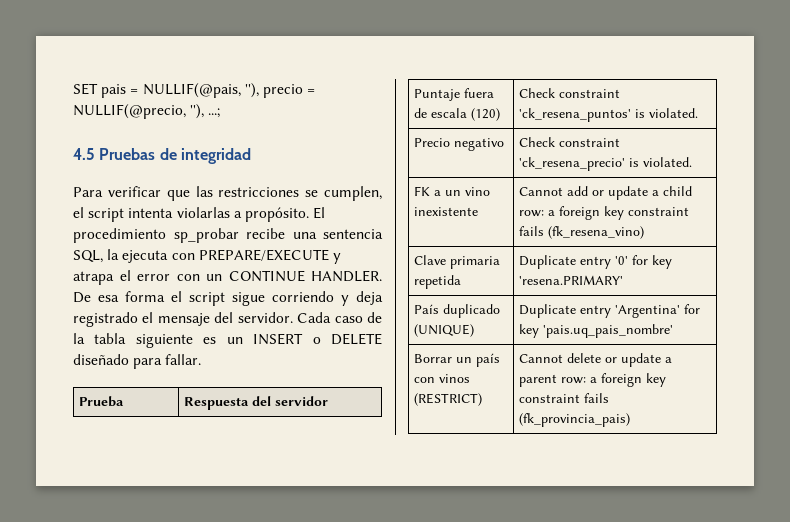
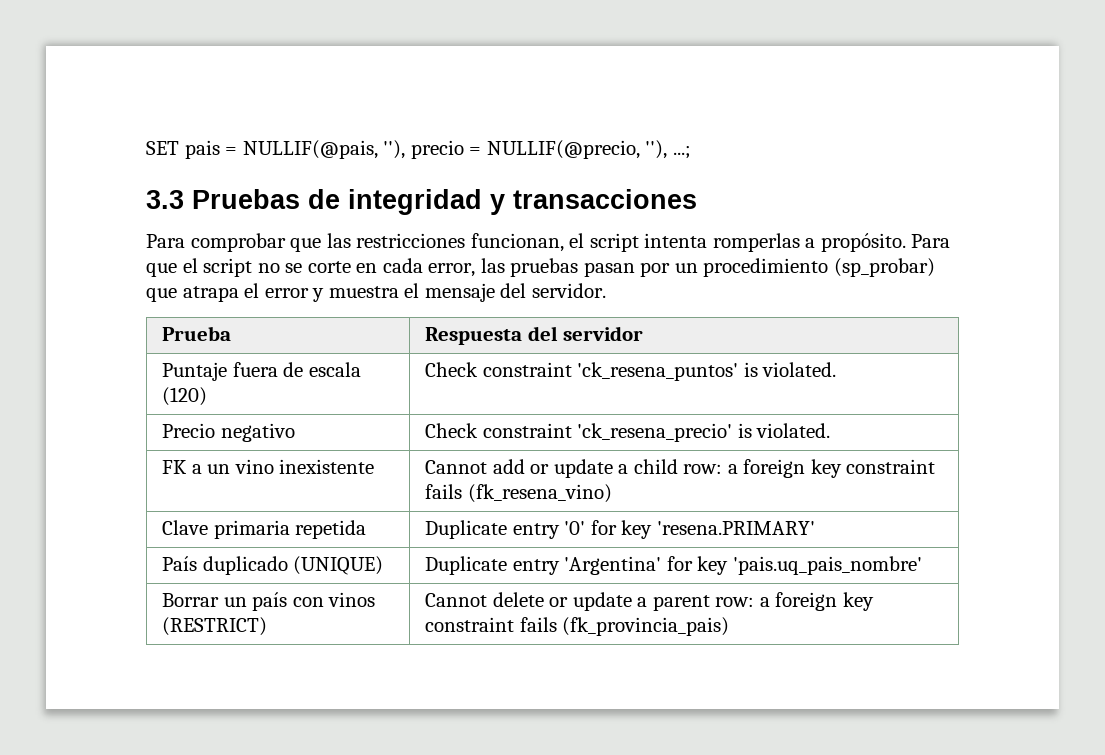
- 4.5 Pruebas de integridad
- Para verificar que las restricciones se cumplen, el script intenta violarlas a propósito.
+ 3.3 Pruebas de integridad y transacciones
+ Para comprobar que las restricciones funcionan, el script intenta romperlas a propósito.
- El procedimiento sp_probar recibe una sentencia SQL, la ejecuta con PREPARE/EXECUTE y atrapa el error con un CONTINUE HANDLER. De esa forma el script sigue corriendo y deja registrado el mensaje del servidor. Cada caso de la tabla siguiente es un INSERT o DELETE diseñado para fallar.
+ Para que el script no se corte en cada error, las pruebas pasan por un procedimiento (sp_probar) que atrapa el error y muestra el mensaje del servidor.

